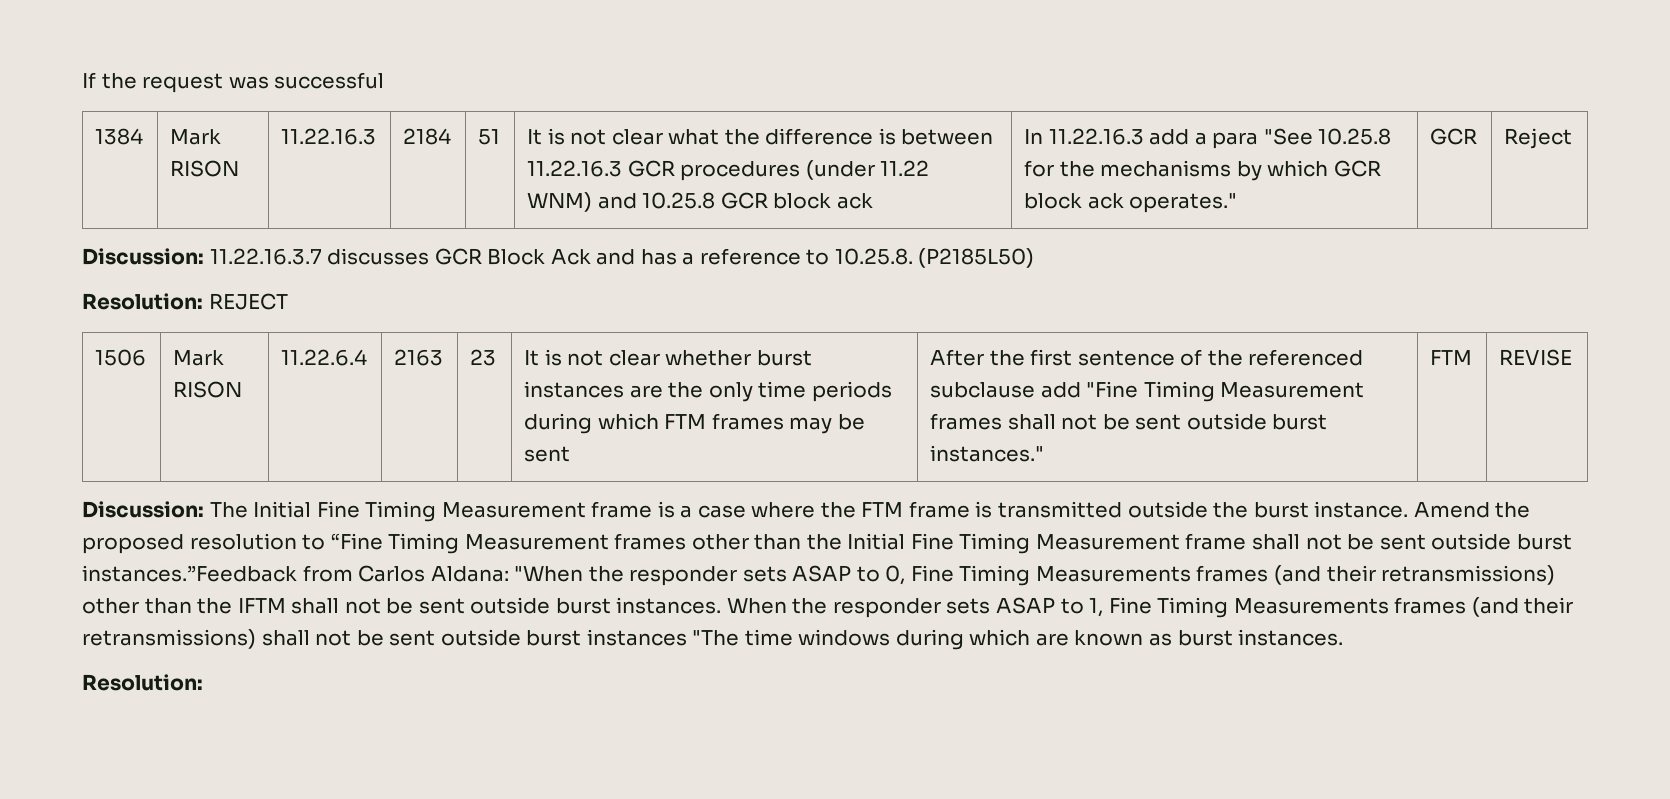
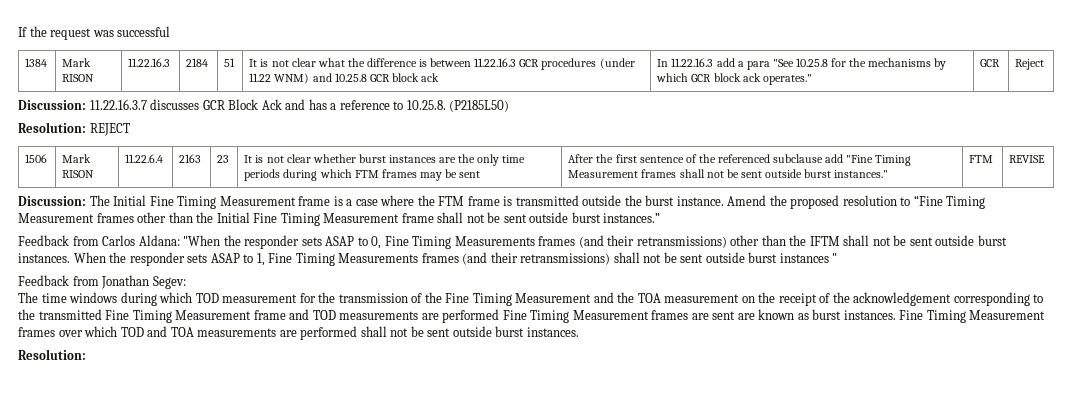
- Amend the proposed resolution to “Fine Timing Measurement frames other than the Initial Fine Timing Measurement frame shall not be sent outside burst instances.”Feedback from Carlos Aldana: "When the responder sets ASAP to 0, Fine Timing Measurements frames (and their retransmissions) other than the IFTM shall not be sent outside burst instances.
+ Amend the proposed resolution to “Fine Timing Measurement frames other than the Initial Fine Timing Measurement frame shall not be sent outside burst instances.”
+ Feedback from Carlos Aldana: "When the responder sets ASAP to 0, Fine Timing Measurements frames (and their retransmissions) other than the IFTM shall not be sent outside burst instances.
- When the responder sets ASAP to 1, Fine Timing Measurements frames (and their retransmissions) shall not be sent outside burst instances "The time windows during which are known as burst instances.
+ When the responder sets ASAP to 1, Fine Timing Measurements frames (and their retransmissions) shall not be sent outside burst instances "
+ Feedback from Jonathan Segev:
+ The time windows during which TOD measurement for the transmission of the Fine Timing Measurement and the TOA measurement on the receipt of the acknowledgement corresponding to the transmitted Fine Timing Measurement frame and TOD measurements are performed Fine Timing Measurement frames are sent are known as burst instances. Fine Timing Measurement frames over which TOD and TOA measurements are performed shall not be sent outside burst instances.

